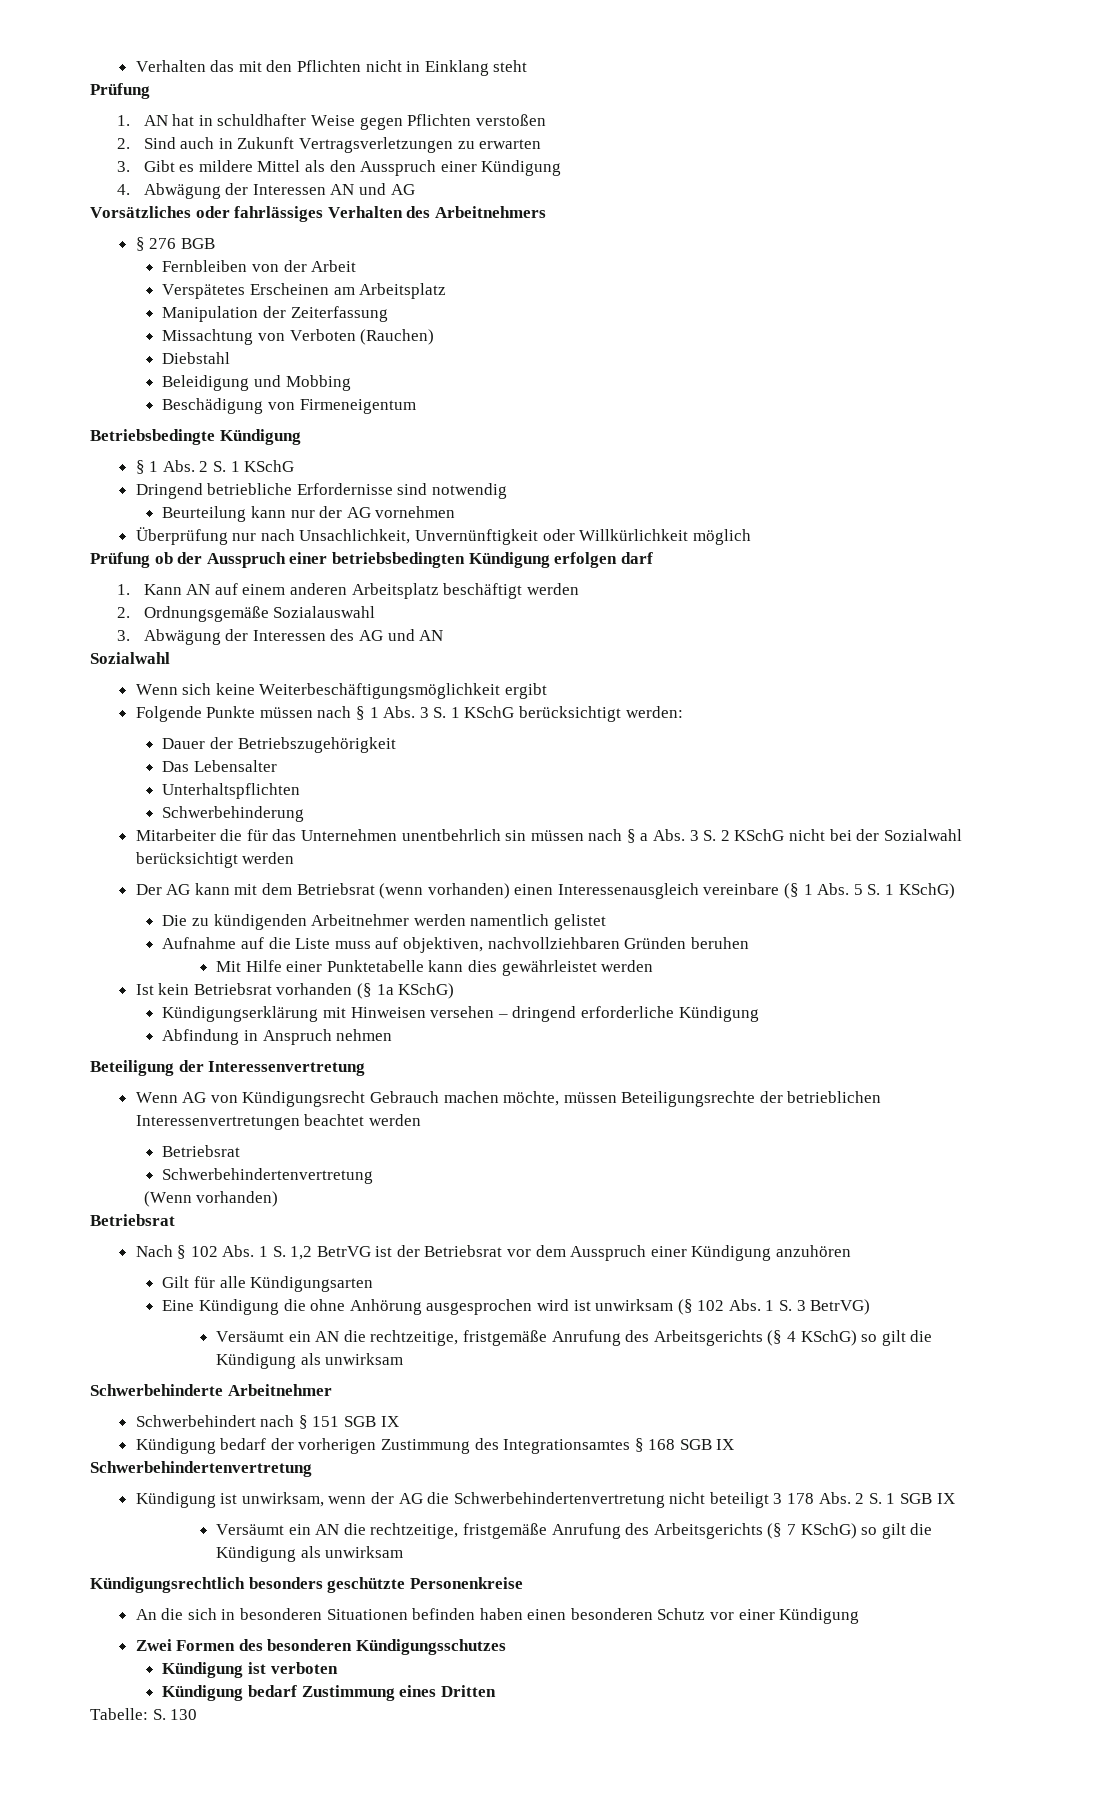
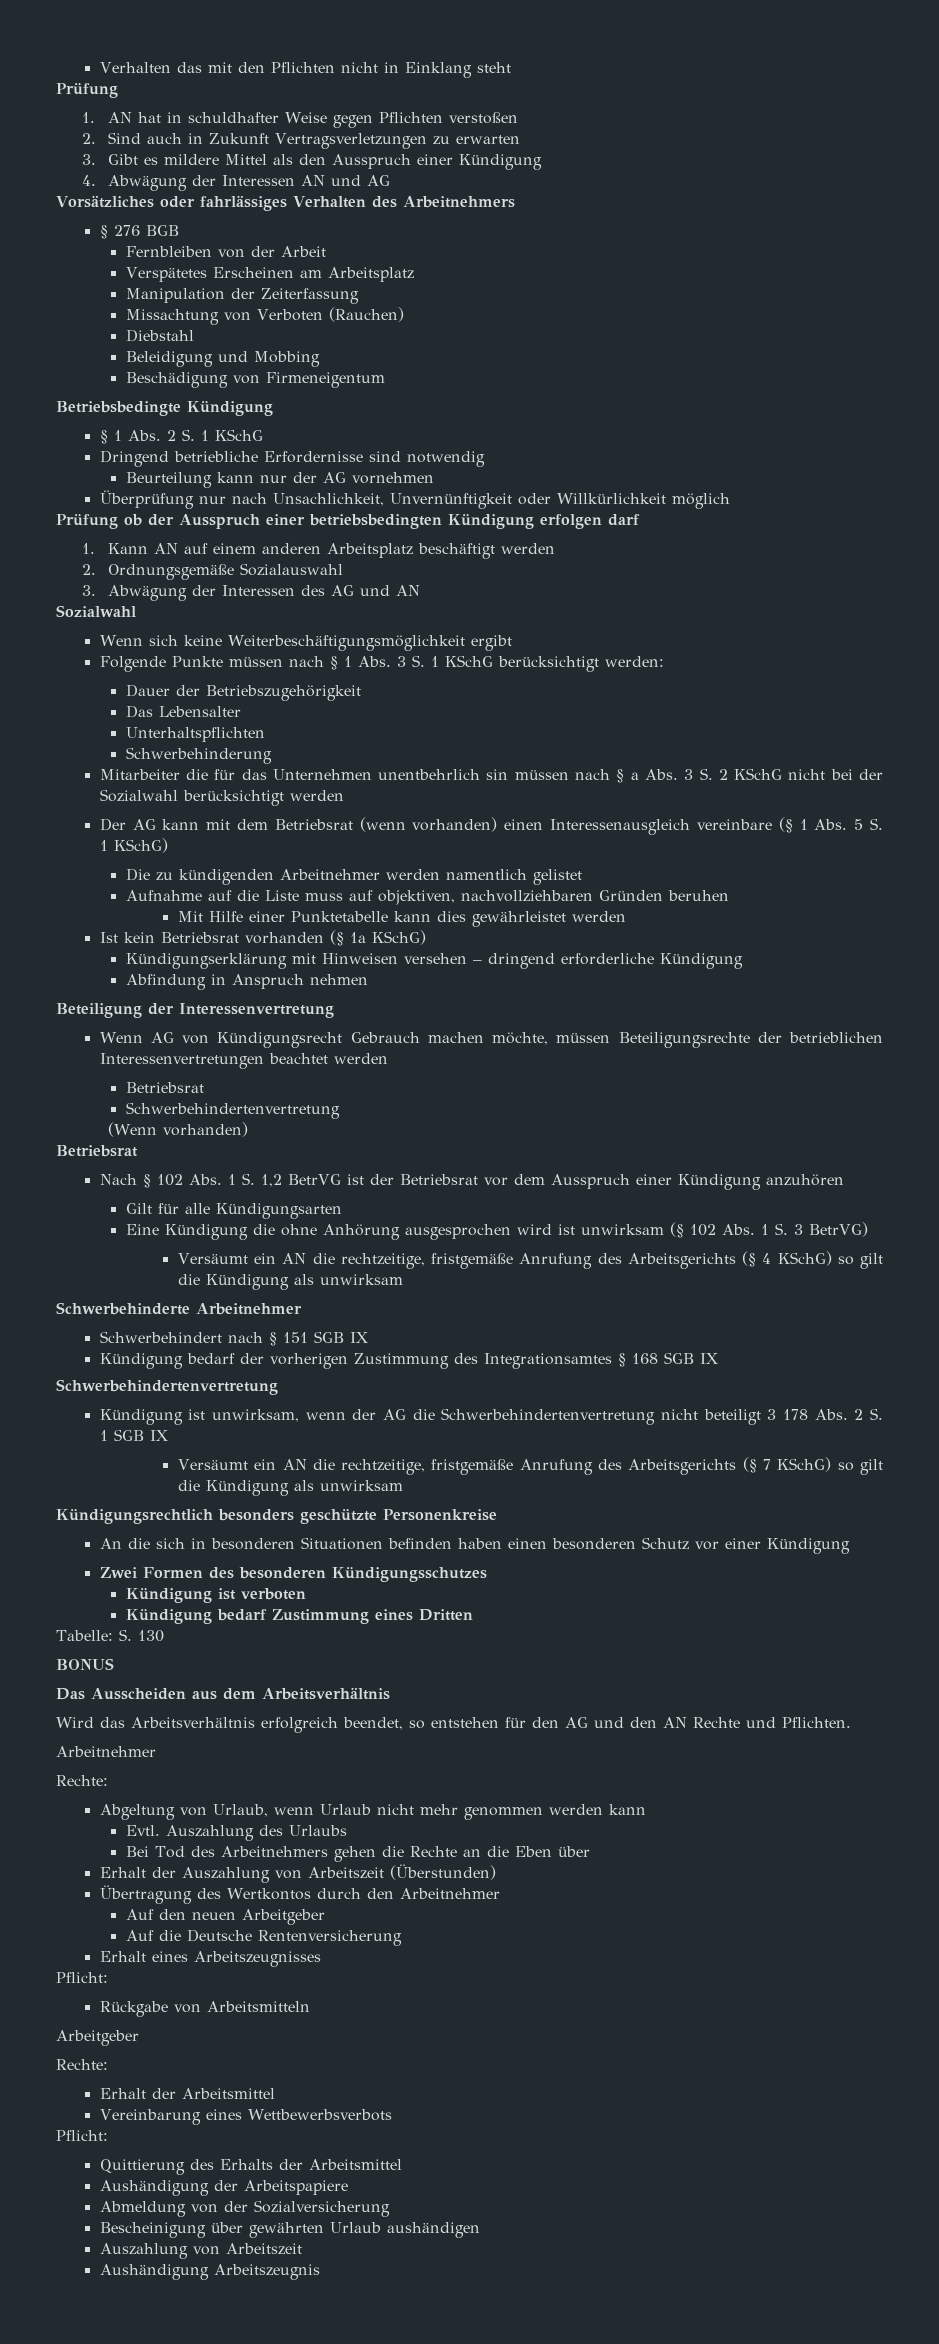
+ BONUS
+ Das Ausscheiden aus dem Arbeitsverhältnis
+ Wird das Arbeitsverhältnis erfolgreich beendet, so entstehen für den AG und den AN Rechte und Pflichten.
+ Arbeitnehmer
+ Rechte:
+ Abgeltung von Urlaub, wenn Urlaub nicht mehr genommen werden kann
+ Evtl. Auszahlung des Urlaubs
+ Bei Tod des Arbeitnehmers gehen die Rechte an die Eben über
+ Erhalt der Auszahlung von Arbeitszeit (Überstunden)
+ Übertragung des Wertkontos durch den Arbeitnehmer
+ Auf den neuen Arbeitgeber
+ Auf die Deutsche Rentenversicherung
+ Erhalt eines Arbeitszeugnisses
+ Pflicht:
+ Rückgabe von Arbeitsmitteln
+ Arbeitgeber
+ Rechte:
+ Erhalt der Arbeitsmittel
+ Vereinbarung eines Wettbewerbsverbots
+ Pflicht:
+ Quittierung des Erhalts der Arbeitsmittel
+ Aushändigung der Arbeitspapiere
+ Abmeldung von der Sozialversicherung
+ Bescheinigung über gewährten Urlaub aushändigen
+ Auszahlung von Arbeitszeit
+ Aushändigung Arbeitszeugnis

